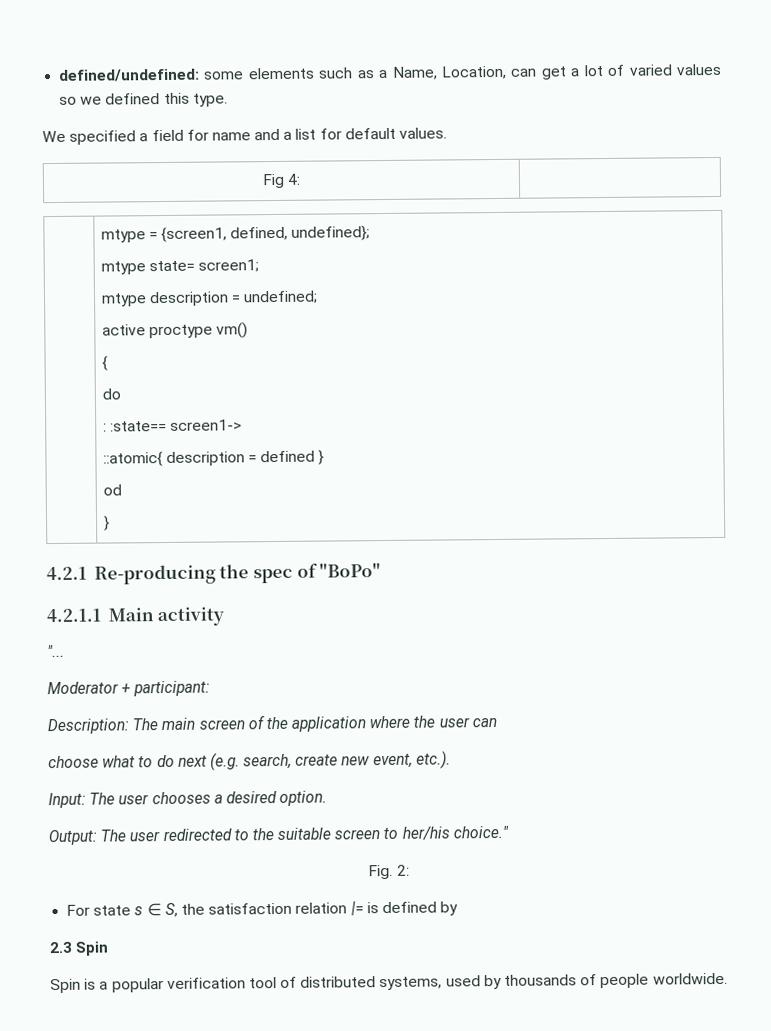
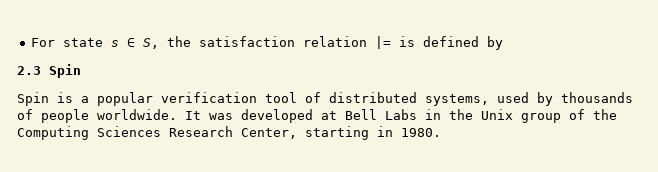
- defined/undefined: some elements such as a Name, Location, can get a lot of varied values so we defined this type.
- We specified a field for name and a list for default values.
- Fig 4: |
- | mtype = {screen1, defined, undefined};
- mtype state= screen1;
- mtype description = undefined;
- active proctype vm()
- {
- do
- : :state== screen1->
- ::atomic{ description = defined }
- od
- }
- 4.2.1 Re-producing the spec of "BoPo"
- 4.2.1.1 Main activity
- "...
- Moderator + participant:
- Description: The main screen of the application where the user can
- choose what to do next (e.g. search, create new event, etc.).
- Input: The user chooses a desired option.
- Output: The user redirected to the suitable screen to her/his choice."
- Fig. 2:
+ It was developed at Bell Labs in the Unix group of the Computing Sciences Research Center, starting in 1980.

